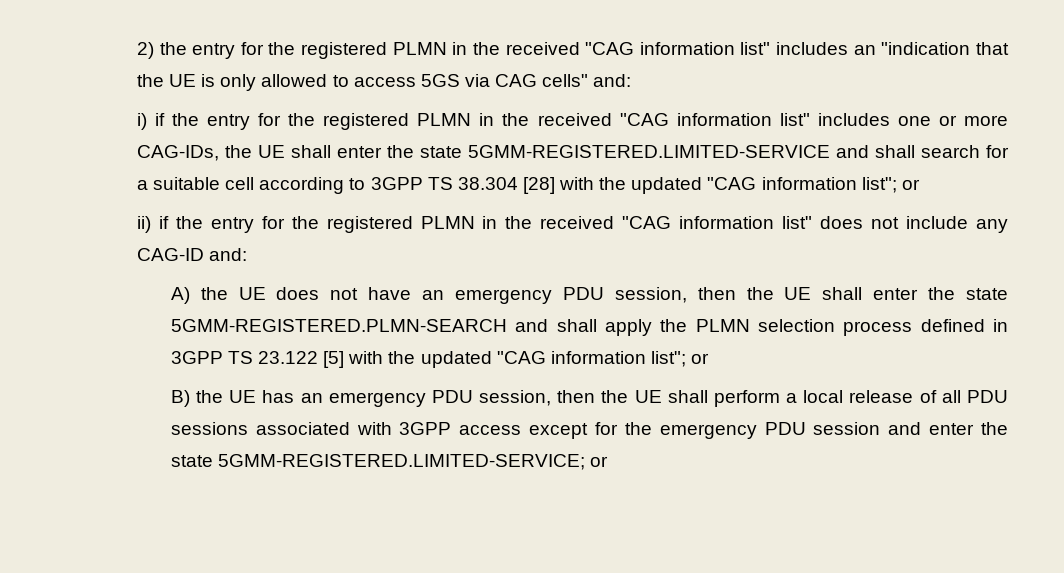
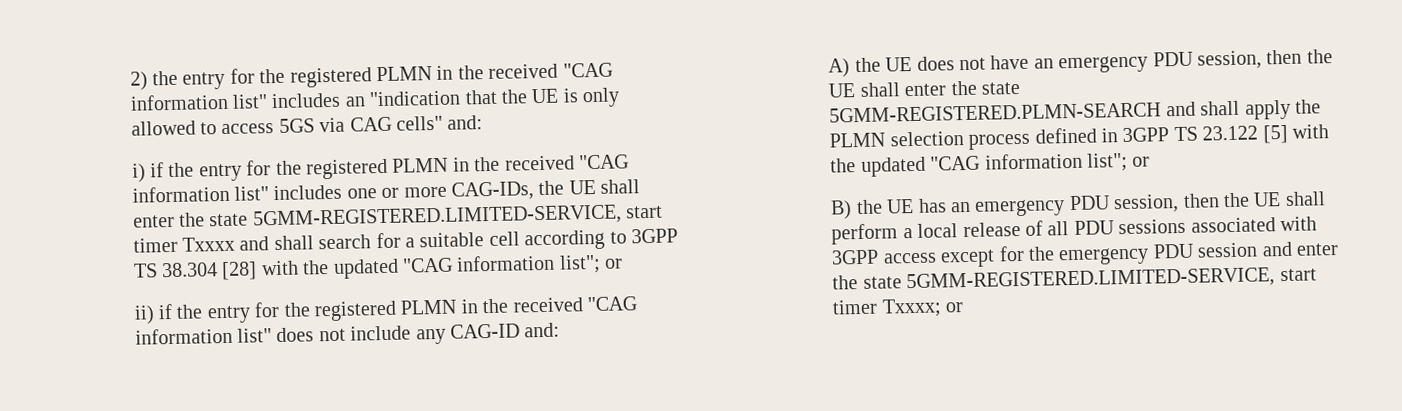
- i) if the entry for the registered PLMN in the received "CAG information list" includes one or more CAG-IDs, the UE shall enter the state 5GMM-REGISTERED.LIMITED-SERVICE and shall search for a suitable cell according to 3GPP TS 38.304 [28] with the updated "CAG information list"; or
+ i) if the entry for the registered PLMN in the received "CAG information list" includes one or more CAG-IDs, the UE shall enter the state 5GMM-REGISTERED.LIMITED-SERVICE, start timer Txxxx and shall search for a suitable cell according to 3GPP TS 38.304 [28] with the updated "CAG information list"; or
- B) the UE has an emergency PDU session, then the UE shall perform a local release of all PDU sessions associated with 3GPP access except for the emergency PDU session and enter the state 5GMM-REGISTERED.LIMITED-SERVICE; or
+ B) the UE has an emergency PDU session, then the UE shall perform a local release of all PDU sessions associated with 3GPP access except for the emergency PDU session and enter the state 5GMM-REGISTERED.LIMITED-SERVICE, start timer Txxxx; or

